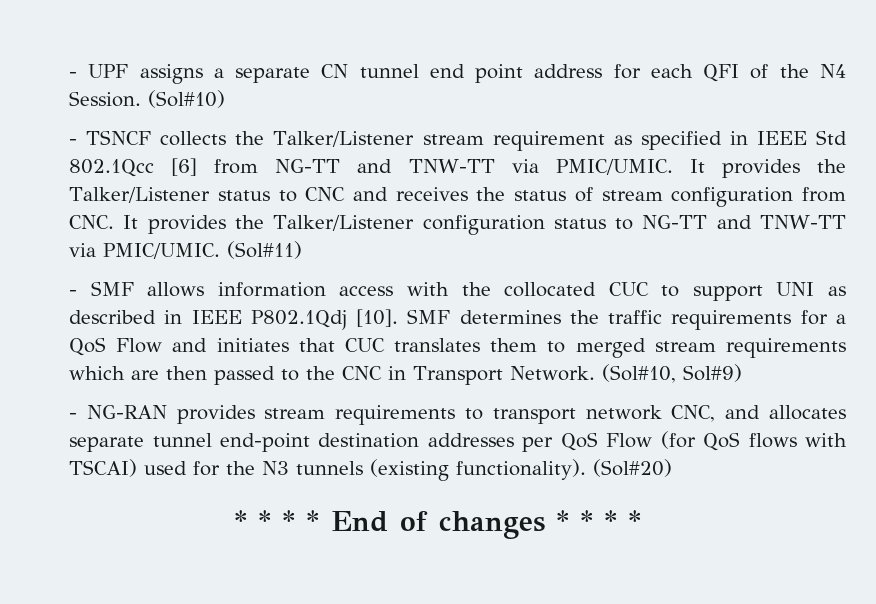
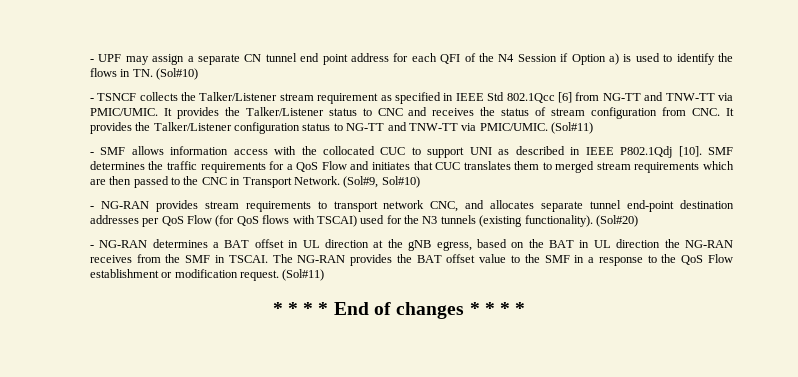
- - UPF assigns a separate CN tunnel end point address for each QFI of the N4 Session. (Sol#10)
+ - UPF may assign a separate CN tunnel end point address for each QFI of the N4 Session if Option a) is used to identify the flows in TN. (Sol#10)
- (Sol#10, Sol#9)
+ (Sol#9, Sol#10)
+ - NG-RAN determines a BAT offset in UL direction at the gNB egress, based on the BAT in UL direction the NG-RAN receives from the SMF in TSCAI. The NG-RAN provides the BAT offset value to the SMF in a response to the QoS Flow establishment or modification request. (Sol#11)

